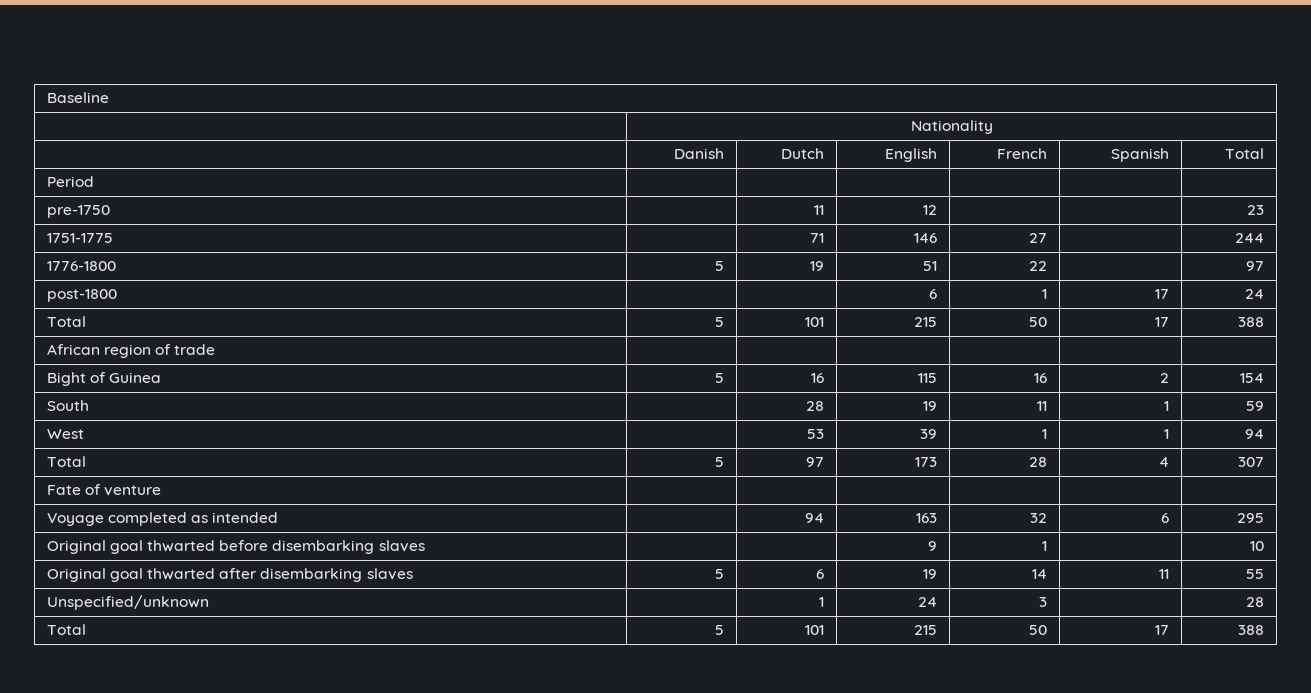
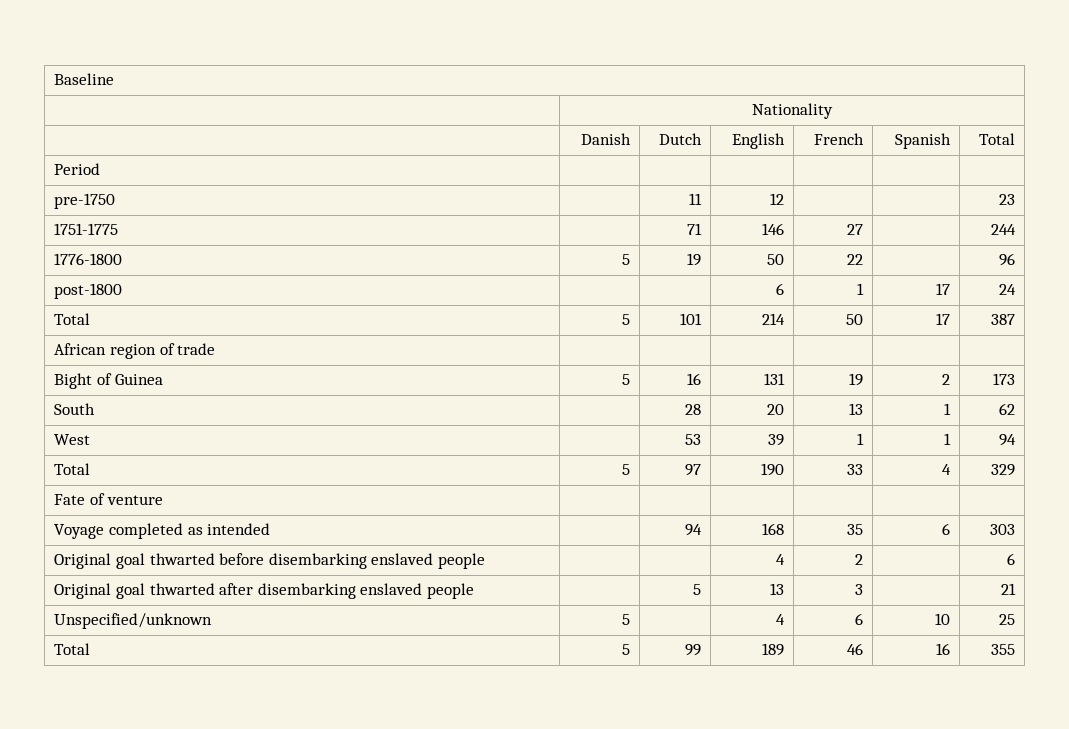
- 1776-1800 | 5 | 19 | 51 | 22 | | 97
+ 1776-1800 | 5 | 19 | 50 | 22 | | 96
  post-1800 | | | 6 | 1 | 17 | 24
- Total | 5 | 101 | 215 | 50 | 17 | 388
+ Total | 5 | 101 | 214 | 50 | 17 | 387
- Bight of Guinea | 5 | 16 | 115 | 16 | 2 | 154
+ Bight of Guinea | 5 | 16 | 131 | 19 | 2 | 173
- South | | 28 | 19 | 11 | 1 | 59
+ South | | 28 | 20 | 13 | 1 | 62
- Total | 5 | 97 | 173 | 28 | 4 | 307
+ Total | 5 | 97 | 190 | 33 | 4 | 329
- Voyage completed as intended | | 94 | 163 | 32 | 6 | 295
+ Voyage completed as intended | | 94 | 168 | 35 | 6 | 303
- Original goal thwarted before disembarking slaves | | | 9 | 1 | | 10
+ Original goal thwarted before disembarking enslaved people | | | 4 | 2 | | 6
- Original goal thwarted after disembarking slaves | 5 | 6 | 19 | 14 | 11 | 55
- Unspecified/unknown | | 1 | 24 | 3 | | 28
- Total | 5 | 101 | 215 | 50 | 17 | 388
+ Original goal thwarted after disembarking enslaved people | | 5 | 13 | 3 | | 21
+ Unspecified/unknown | 5 | | 4 | 6 | 10 | 25
+ Total | 5 | 99 | 189 | 46 | 16 | 355

